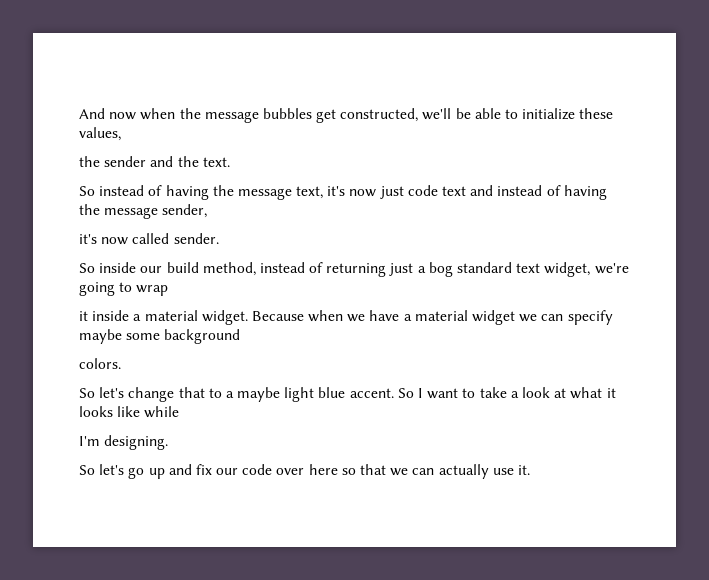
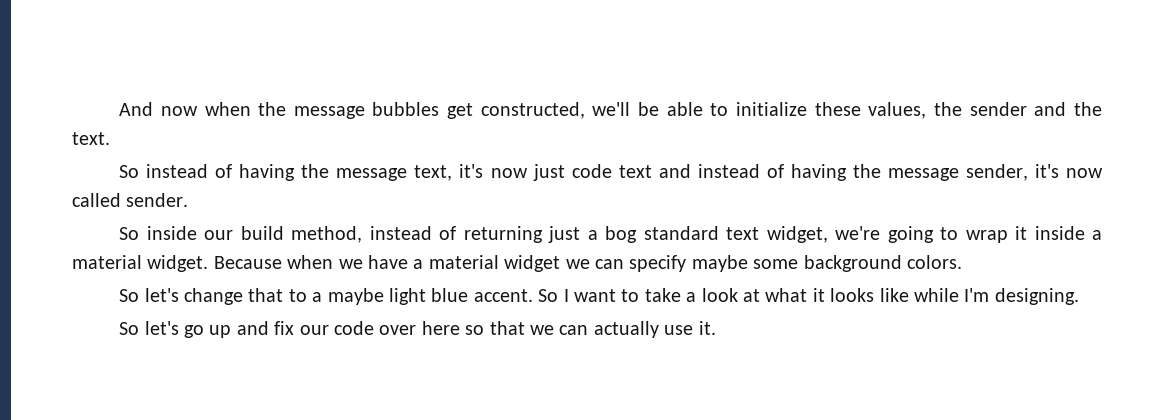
- And now when the message bubbles get constructed, we'll be able to initialize these values,
- the sender and the text.
+ And now when the message bubbles get constructed, we'll be able to initialize these values, the sender and the text.
- So instead of having the message text, it's now just code text and instead of having the message sender,
- it's now called sender.
+ So instead of having the message text, it's now just code text and instead of having the message sender, it's now called sender.
- So inside our build method, instead of returning just a bog standard text widget, we're going to wrap
- it inside a material widget.
+ So inside our build method, instead of returning just a bog standard text widget, we're going to wrap it inside a material widget.
- Because when we have a material widget we can specify maybe some background
- colors.
+ Because when we have a material widget we can specify maybe some background colors.
- So I want to take a look at what it looks like while
- I'm designing.
+ So I want to take a look at what it looks like while I'm designing.

